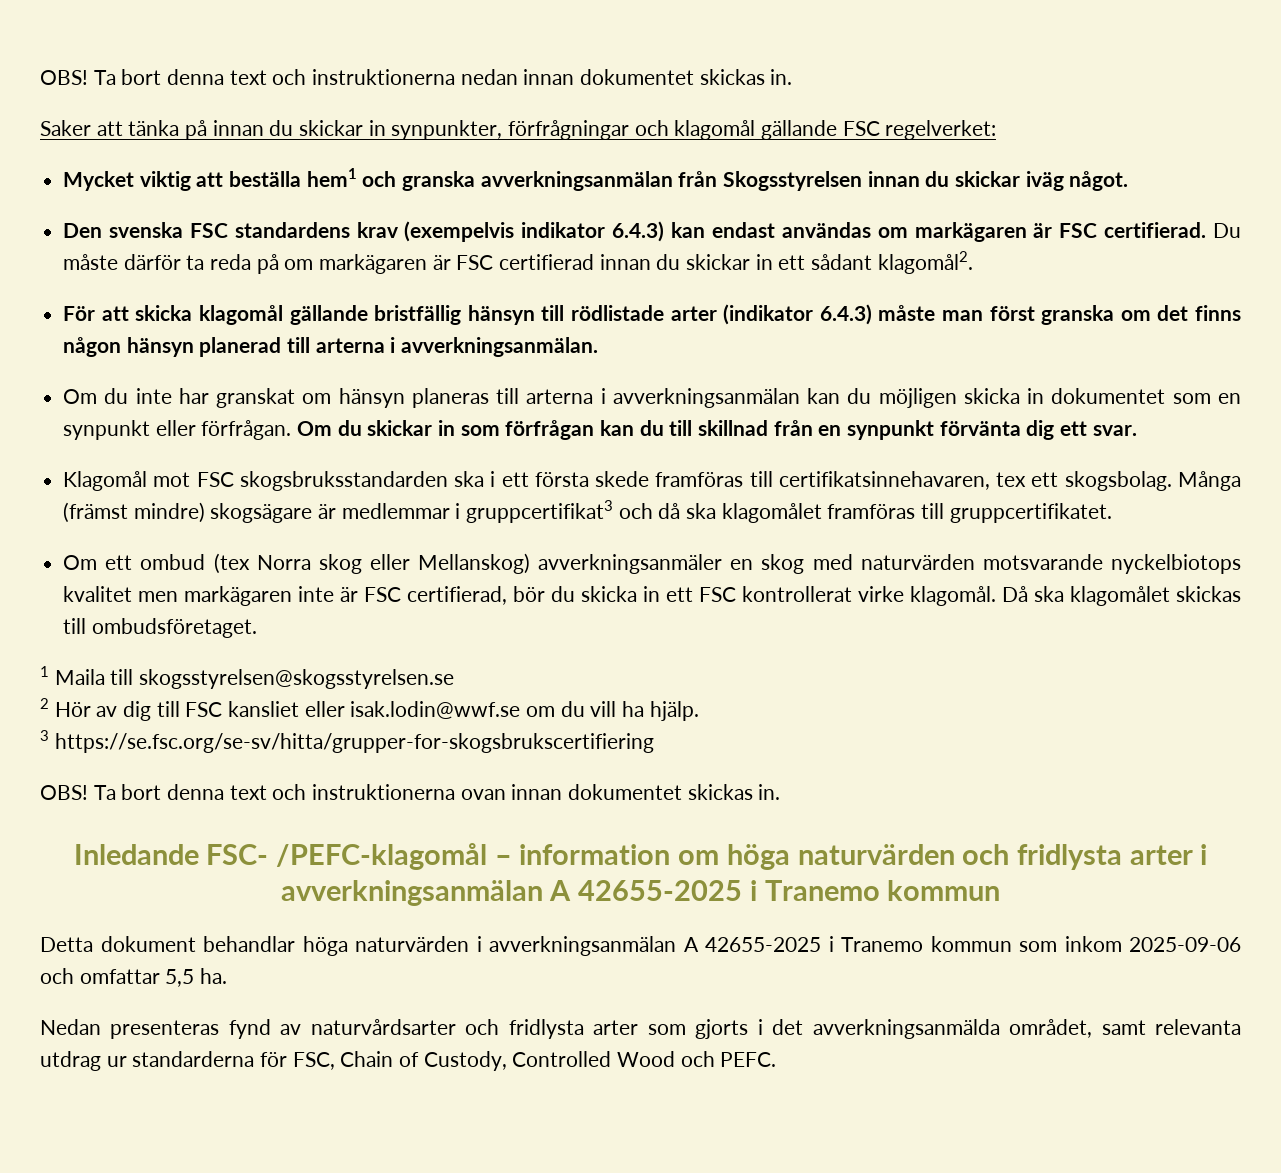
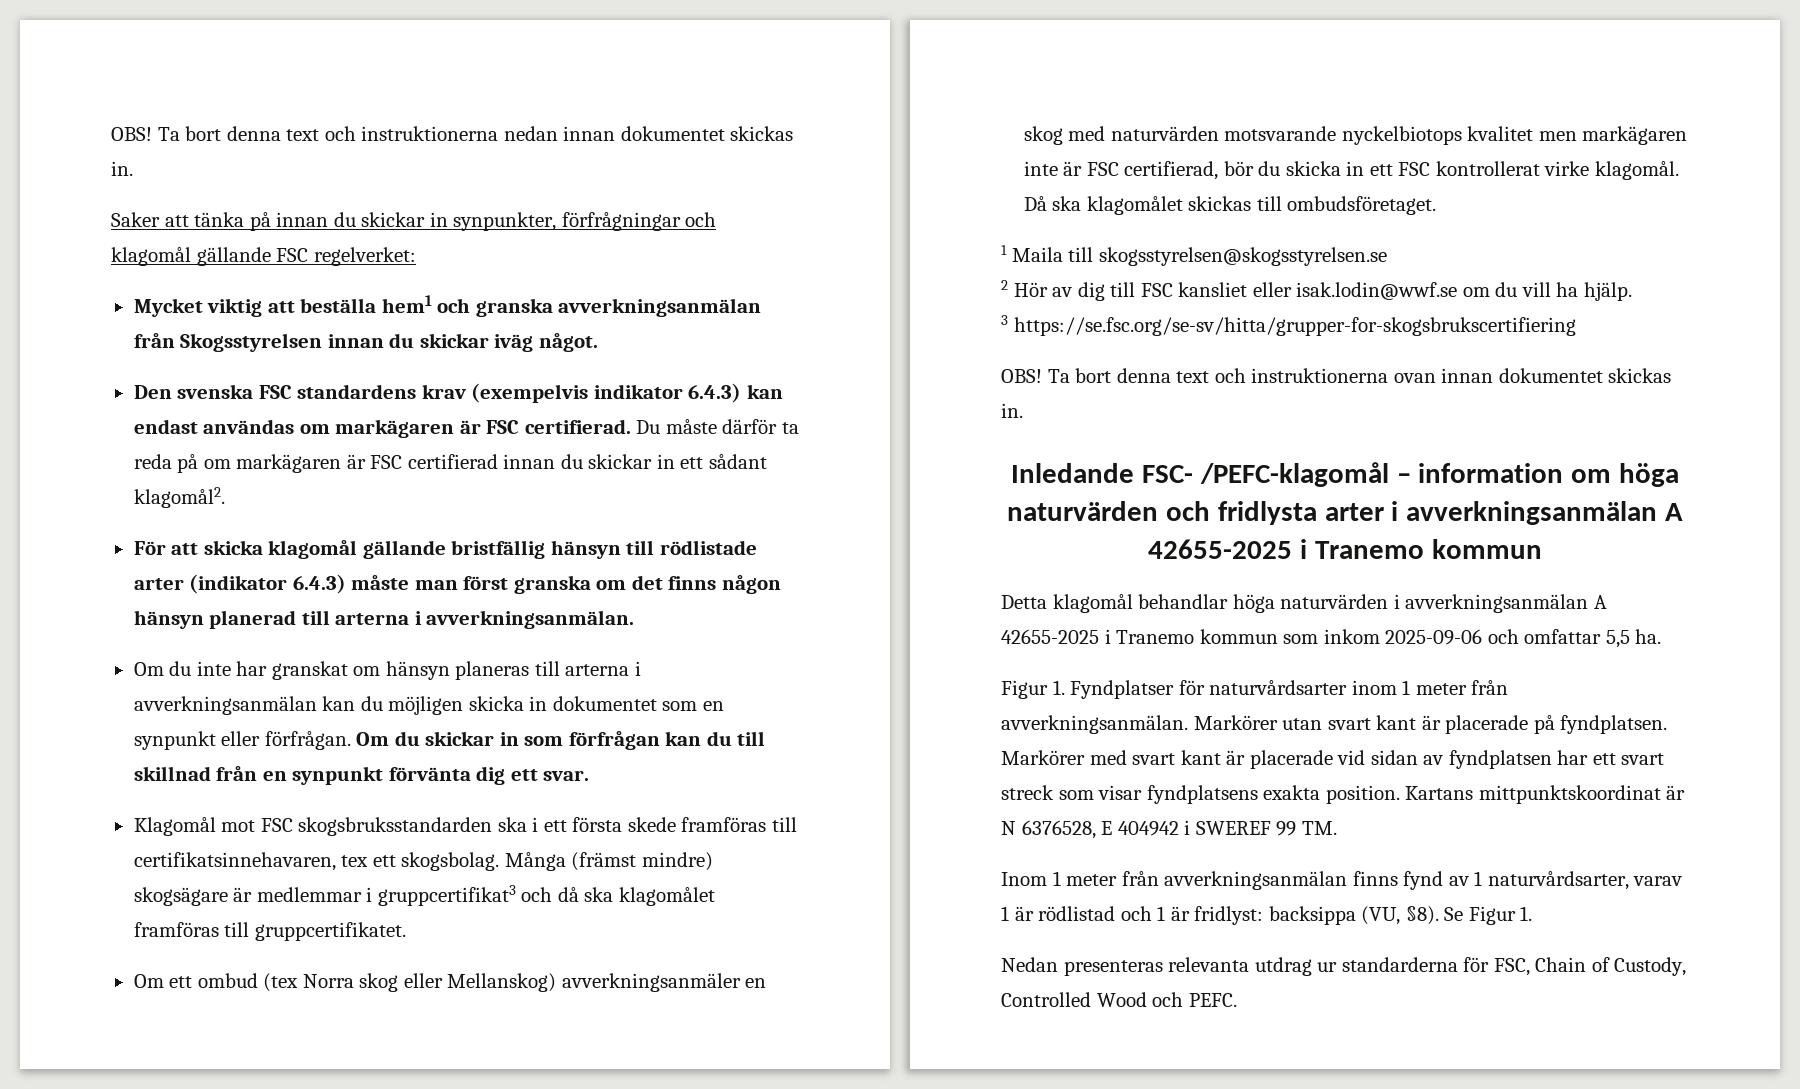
- Detta dokument behandlar höga naturvärden i avverkningsanmälan A 42655-2025 i Tranemo kommun som inkom 2025-09-06 och omfattar 5,5 ha.
+ Detta klagomål behandlar höga naturvärden i avverkningsanmälan A 42655-2025 i Tranemo kommun som inkom 2025-09-06 och omfattar 5,5 ha.
- Nedan presenteras fynd av naturvårdsarter och fridlysta arter som gjorts i det avverkningsanmälda området, samt relevanta utdrag ur standarderna för FSC, Chain of Custody, Controlled Wood och PEFC.
+ Figur 1. Fyndplatser för naturvårdsarter inom 1 meter från avverkningsanmälan. Markörer utan svart kant är placerade på fyndplatsen. Markörer med svart kant är placerade vid sidan av fyndplatsen har ett svart streck som visar fyndplatsens exakta position. Kartans mittpunktskoordinat är N 6376528, E 404942 i SWEREF 99 TM.
+ Inom 1 meter från avverkningsanmälan finns fynd av 1 naturvårdsarter, varav 1 är rödlistad och 1 är fridlyst: backsippa (VU, §8). Se Figur 1.
+ Nedan presenteras relevanta utdrag ur standarderna för FSC, Chain of Custody, Controlled Wood och PEFC.

